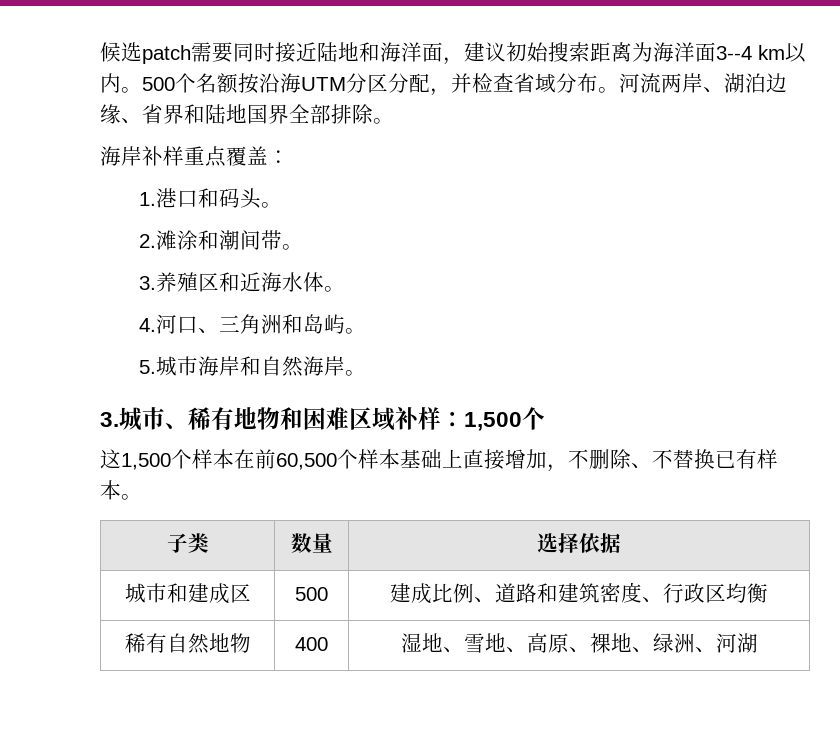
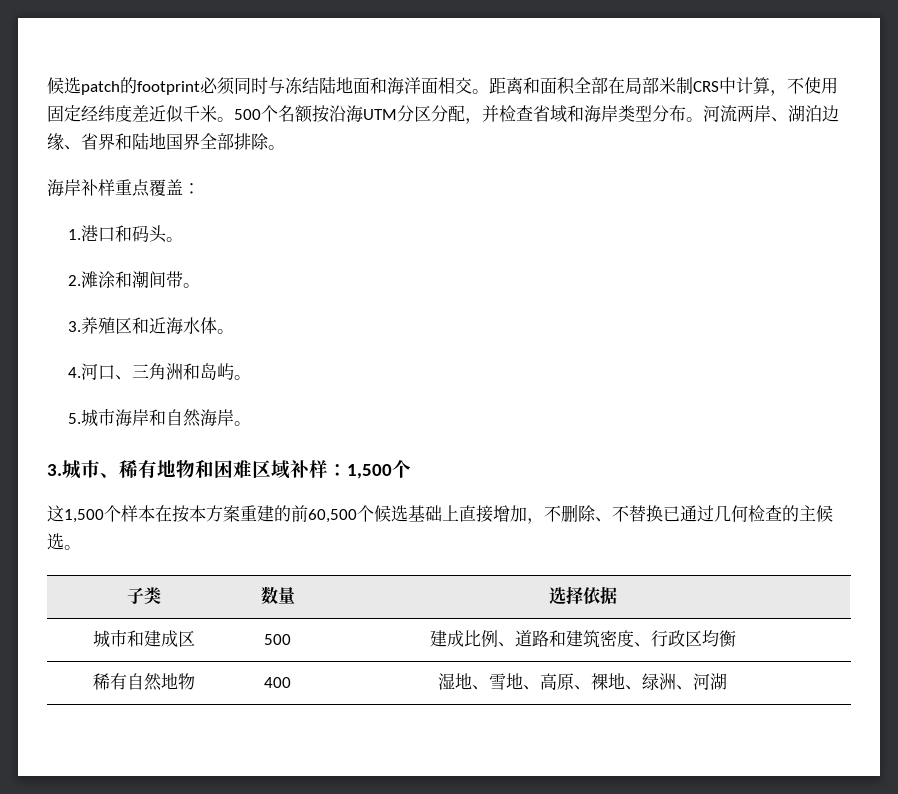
- 候选patch需要同时接近陆地和海洋面，建议初始搜索距离为海洋面3--4 km以内。
+ 候选patch的footprint必须同时与冻结陆地面和海洋面相交。距离和面积全部在局部米制CRS中计算，不使用固定经纬度差近似千米。
- 500个名额按沿海UTM分区分配，并检查省域分布。
+ 500个名额按沿海UTM分区分配，并检查省域和海岸类型分布。
- 这1,500个样本在前60,500个样本基础上直接增加，不删除、不替换已有样本。
+ 这1,500个样本在按本方案重建的前60,500个候选基础上直接增加，不删除、不替换已通过几何检查的主候选。

